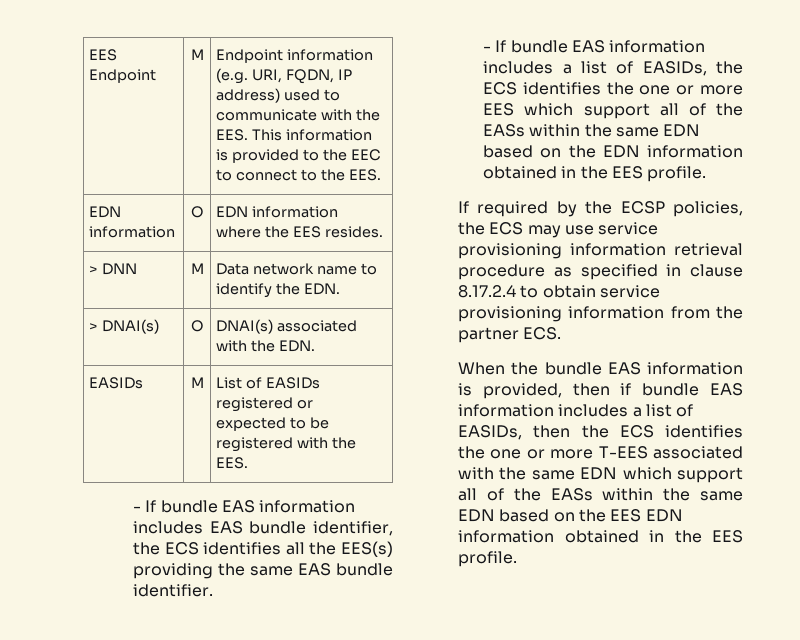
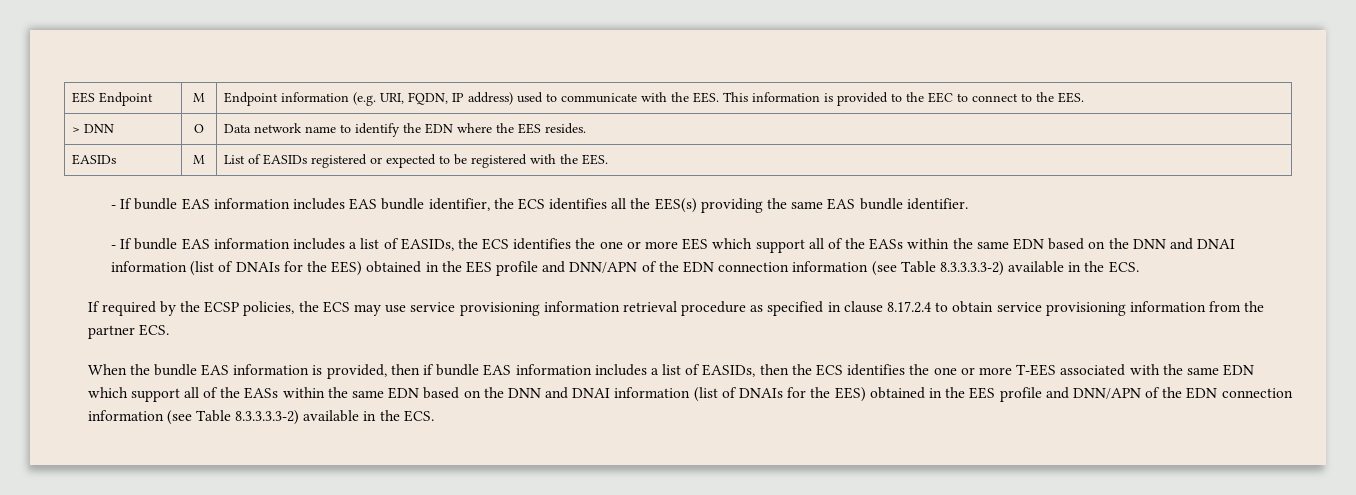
- EDN information | O | EDN information where the EES resides.
- > DNN | M | Data network name to identify the EDN.
- > DNAI(s) | O | DNAI(s) associated with the EDN.
+ > DNN | O | Data network name to identify the EDN where the EES resides.
- - If bundle EAS information includes a list of EASIDs, the ECS identifies the one or more EES which support all of the EASs within the same EDN based on the EDN information obtained in the EES profile.
+ - If bundle EAS information includes a list of EASIDs, the ECS identifies the one or more EES which support all of the EASs within the same EDN based on the DNN and DNAI information (list of DNAIs for the EES) obtained in the EES profile and DNN/APN of the EDN connection information (see Table 8.3.3.3.3-2) available in the ECS.
- When the bundle EAS information is provided, then if bundle EAS information includes a list of EASIDs, then the ECS identifies the one or more T-EES associated with the same EDN which support all of the EASs within the same EDN based on the EES EDN information obtained in the EES profile.
+ When the bundle EAS information is provided, then if bundle EAS information includes a list of EASIDs, then the ECS identifies the one or more T-EES associated with the same EDN which support all of the EASs within the same EDN based on the DNN and DNAI information (list of DNAIs for the EES) obtained in the EES profile and DNN/APN of the EDN connection information (see Table 8.3.3.3.3-2) available in the ECS.

